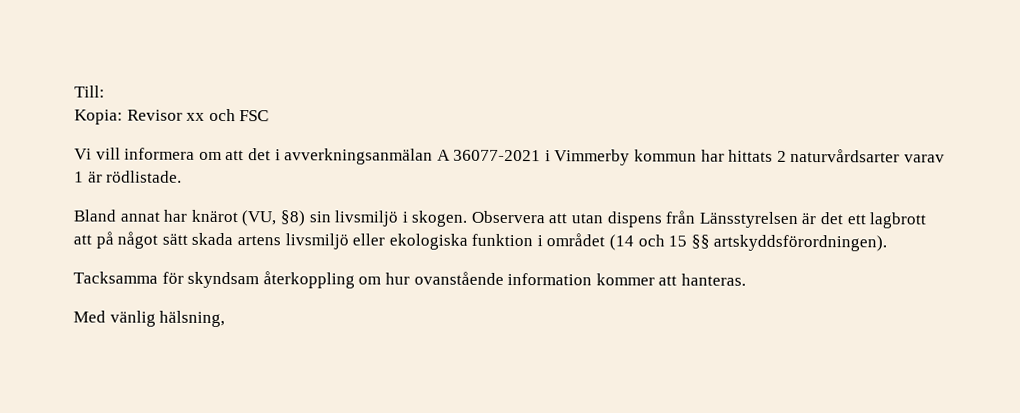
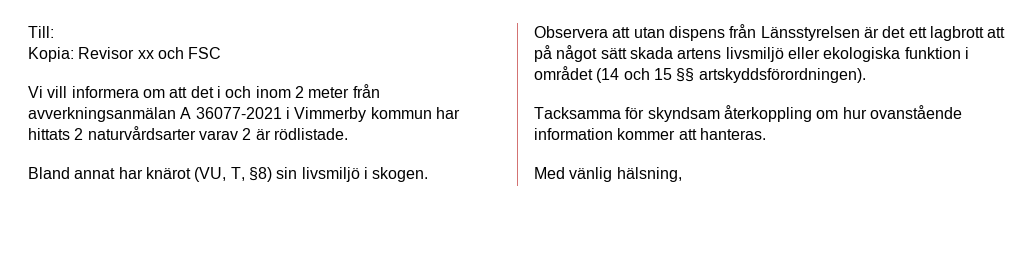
- Vi vill informera om att det i avverkningsanmälan A 36077-2021 i Vimmerby kommun har hittats 2 naturvårdsarter varav 1 är rödlistade.
+ Vi vill informera om att det i och inom 2 meter från avverkningsanmälan A 36077-2021 i Vimmerby kommun har hittats 2 naturvårdsarter varav 2 är rödlistade.
- Bland annat har knärot (VU, §8) sin livsmiljö i skogen.
+ Bland annat har knärot (VU, T, §8) sin livsmiljö i skogen.

